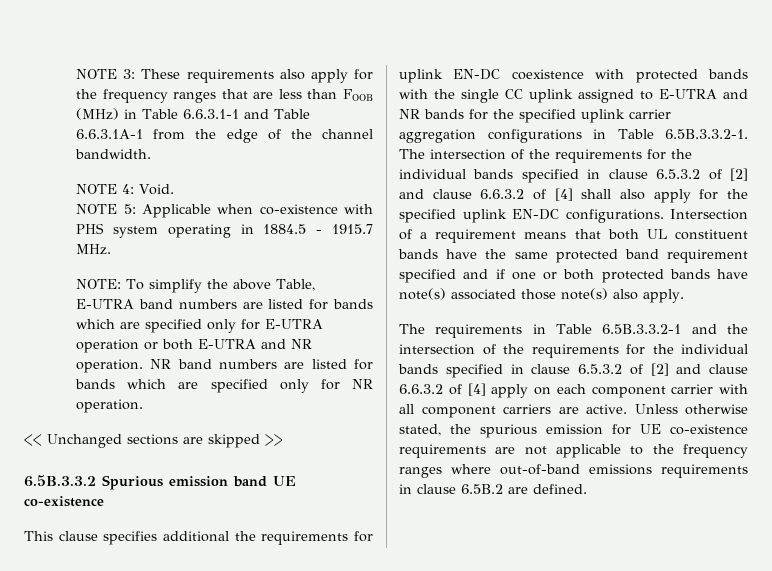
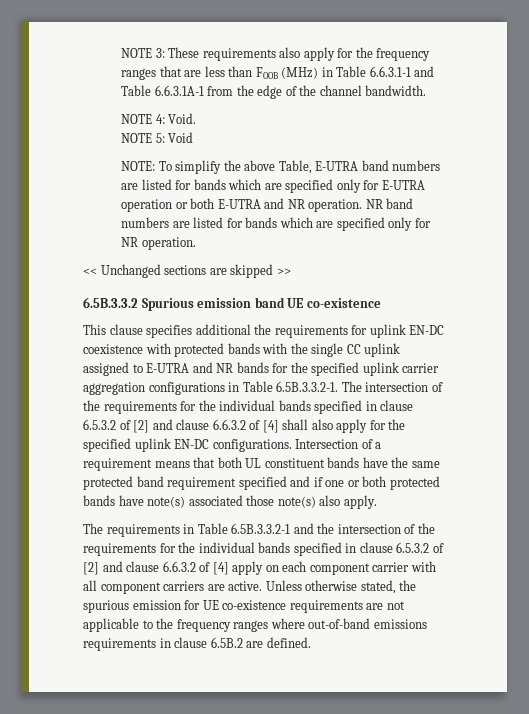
- NOTE 5: Applicable when co-existence with PHS system operating in 1884.5 - 1915.7 MHz.
+ NOTE 5: Void

